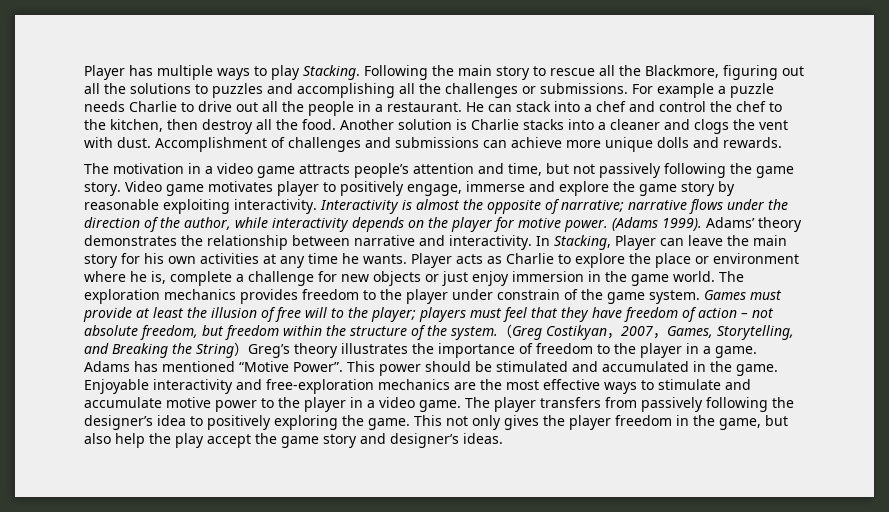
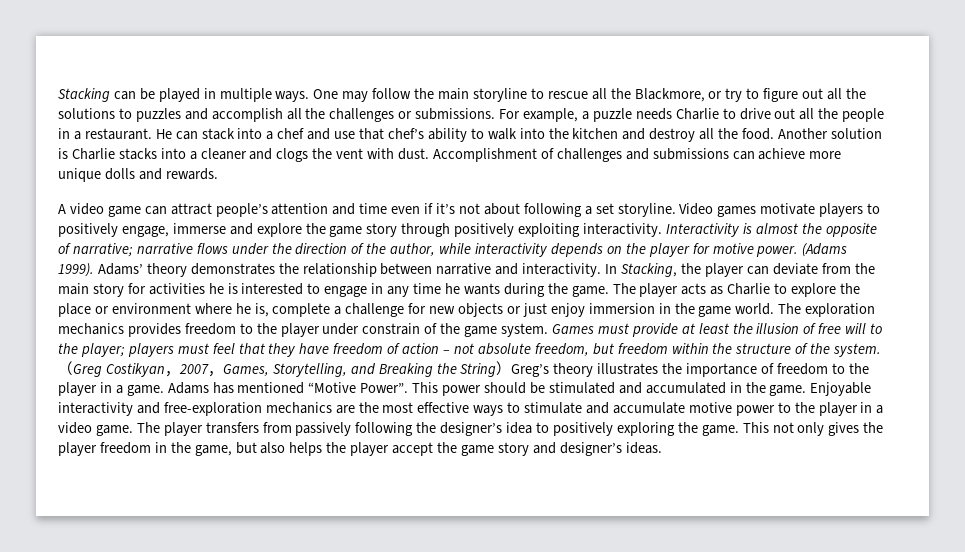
- Player has multiple ways to play Stacking. Following the main story to rescue all the Blackmore, figuring out all the solutions to puzzles and accomplishing all the challenges or submissions.
+ Stacking can be played in multiple ways. One may follow the main storyline to rescue all the Blackmore, or try to figure out all the solutions to puzzles and accomplish all the challenges or submissions.
- For example a puzzle needs Charlie to drive out all the people in a restaurant.
+ For example, a puzzle needs Charlie to drive out all the people in a restaurant.
- He can stack into a chef and control the chef to the kitchen, then destroy all the food.
+ He can stack into a chef and use that chef’s ability to walk into the kitchen and destroy all the food.
- The motivation in a video game attracts people’s attention and time, but not passively following the game story. Video game motivates player to positively engage, immerse and explore the game story by reasonable exploiting interactivity.
+ A video game can attract people’s attention and time even if it’s not about following a set storyline. Video games motivate players to positively engage, immerse and explore the game story through positively exploiting interactivity.
- In Stacking, Player can leave the main story for his own activities at any time he wants. Player acts as Charlie to explore the place or environment where he is, complete a challenge for new objects or just enjoy immersion in the game world.
+ In Stacking, the player can deviate from the main story for activities he is interested to engage in any time he wants during the game. The player acts as Charlie to explore the place or environment where he is, complete a challenge for new objects or just enjoy immersion in the game world.
- This not only gives the player freedom in the game, but also help the play accept the game story and designer’s ideas.
+ This not only gives the player freedom in the game, but also helps the player accept the game story and designer’s ideas.

